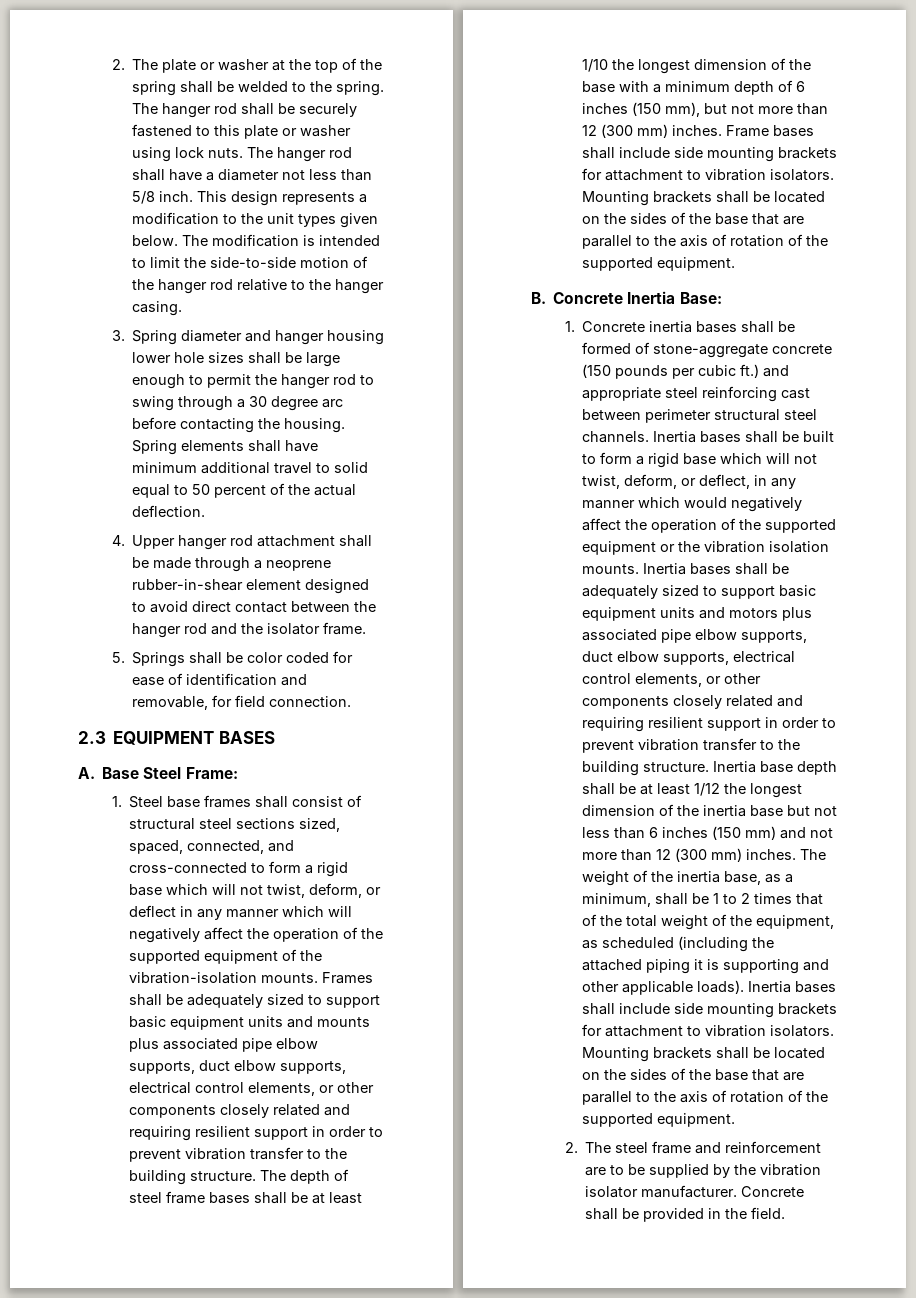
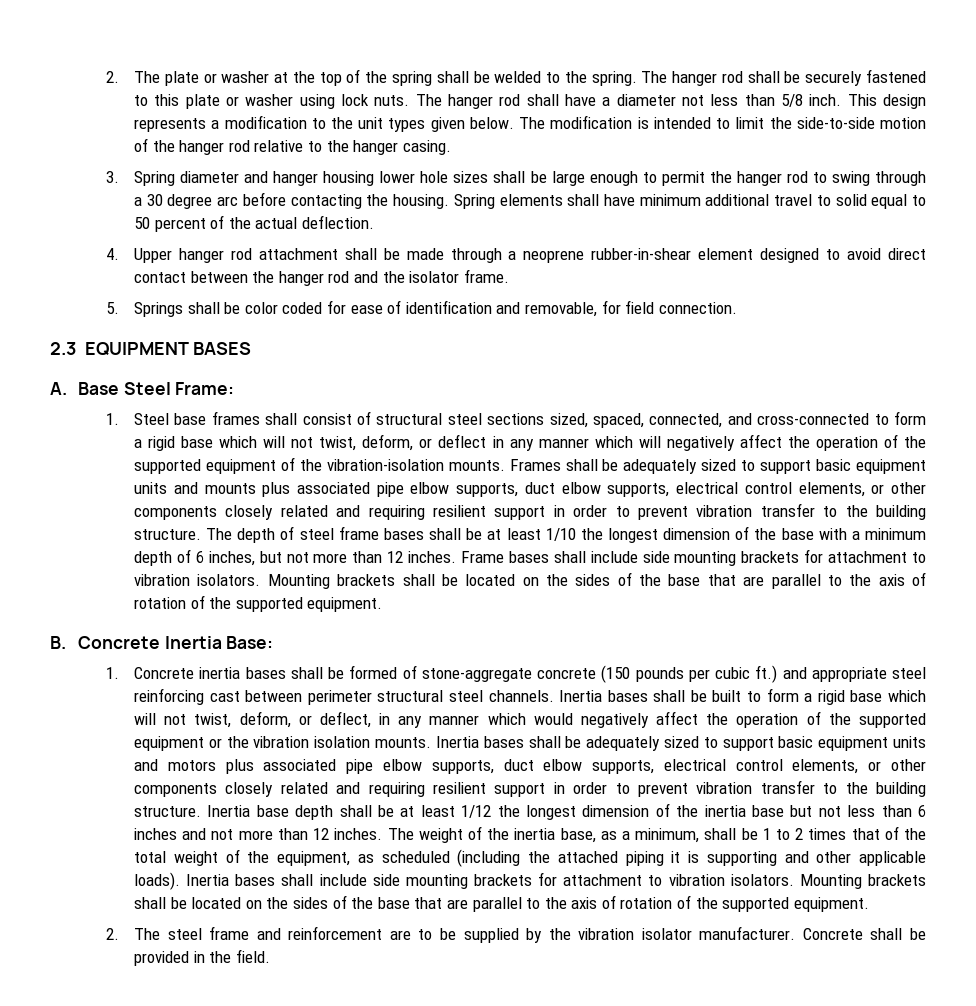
- The depth of steel frame bases shall be at least 1/10 the longest dimension of the base with a minimum depth of 6 inches (150 mm), but not more than 12 (300 mm) inches.
+ The depth of steel frame bases shall be at least 1/10 the longest dimension of the base with a minimum depth of 6 inches, but not more than 12 inches.
- Inertia base depth shall be at least 1/12 the longest dimension of the inertia base but not less than 6 inches (150 mm) and not more than 12 (300 mm) inches.
+ Inertia base depth shall be at least 1/12 the longest dimension of the inertia base but not less than 6 inches and not more than 12 inches.

